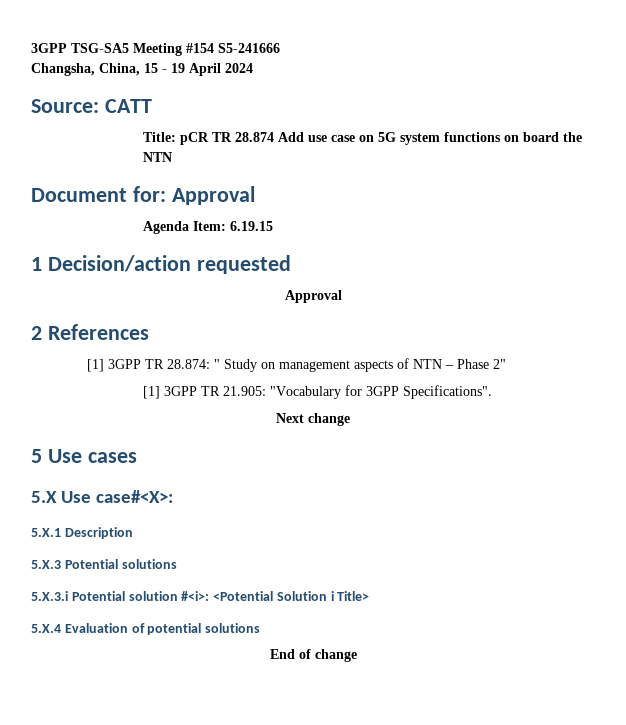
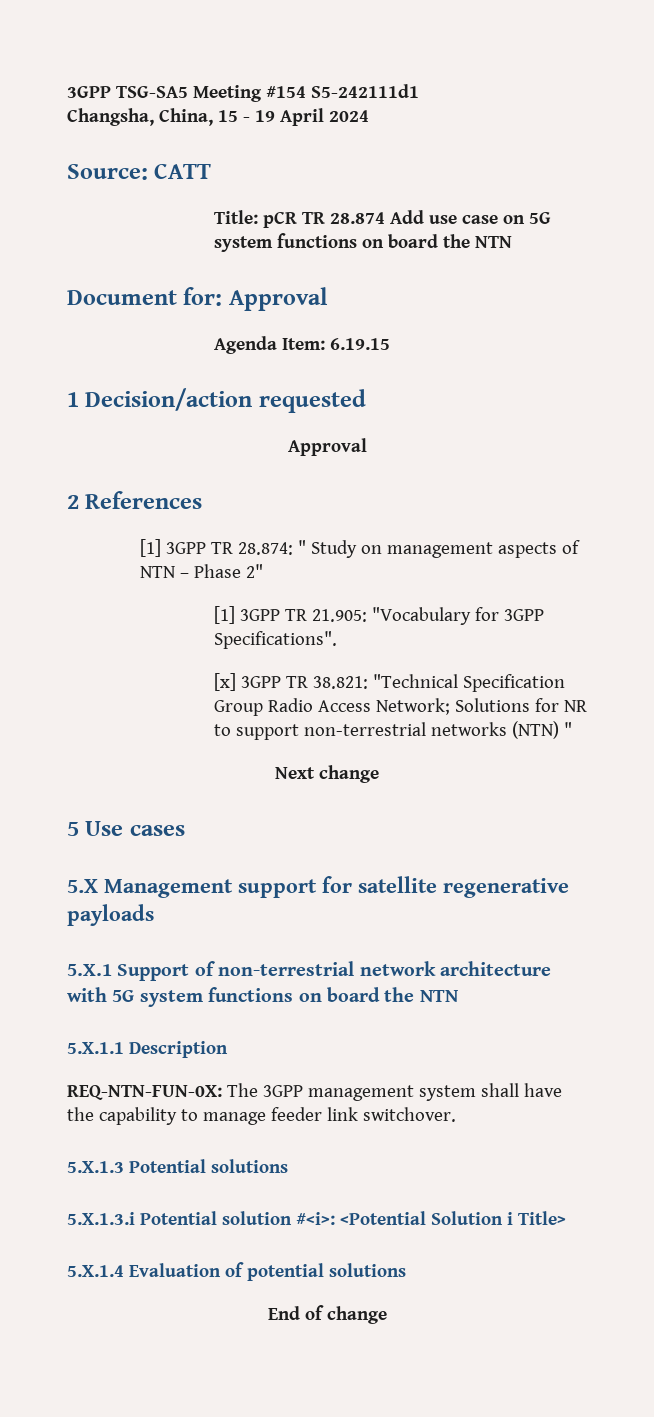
- 3GPP TSG-SA5 Meeting #154 S5-241666
+ 3GPP TSG-SA5 Meeting #154 S5-242111d1
+ [x] 3GPP TR 38.821: "Technical Specification Group Radio Access Network; Solutions for NR to support non-terrestrial networks (NTN) "
- 5.X Use case#<X>:
- 5.X.1 Description
- 5.X.3 Potential solutions
+ 5.X Management support for satellite regenerative payloads
+ 5.X.1 Support of non-terrestrial network architecture with 5G system functions on board the NTN
+ 5.X.1.1 Description
+ REQ-NTN-FUN-0X: The 3GPP management system shall have the capability to manage feeder link switchover.
+ 5.X.1.3 Potential solutions
- 5.X.3.i Potential solution #<i>: <Potential Solution i Title>
+ 5.X.1.3.i Potential solution #<i>: <Potential Solution i Title>
- 5.X.4 Evaluation of potential solutions
+ 5.X.1.4 Evaluation of potential solutions

